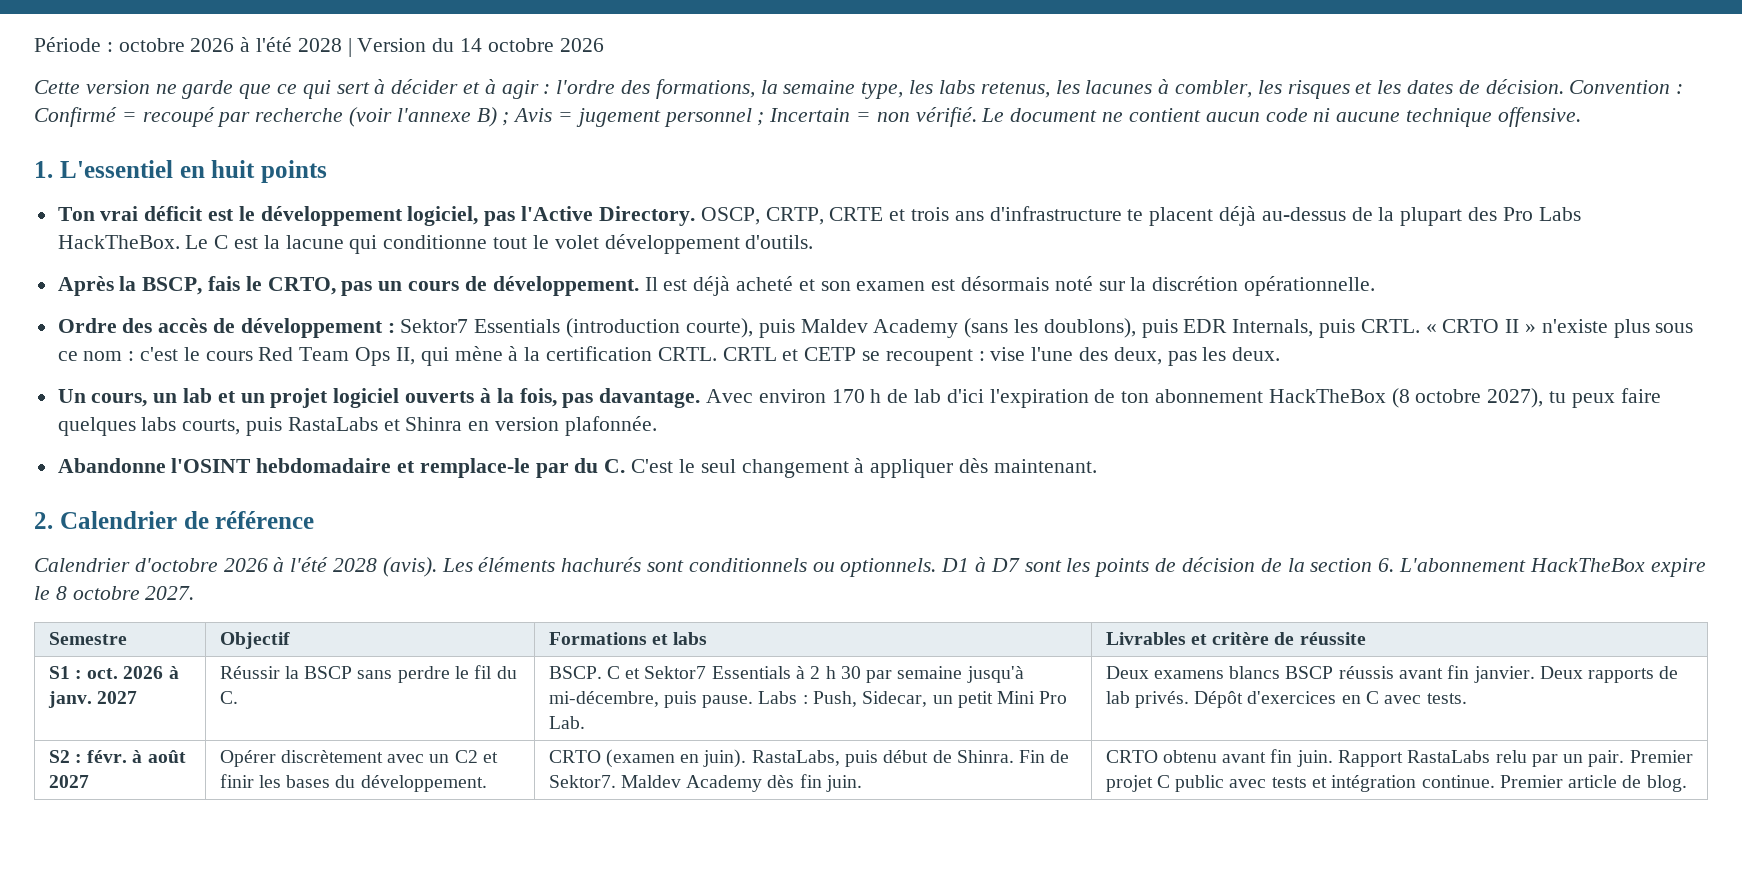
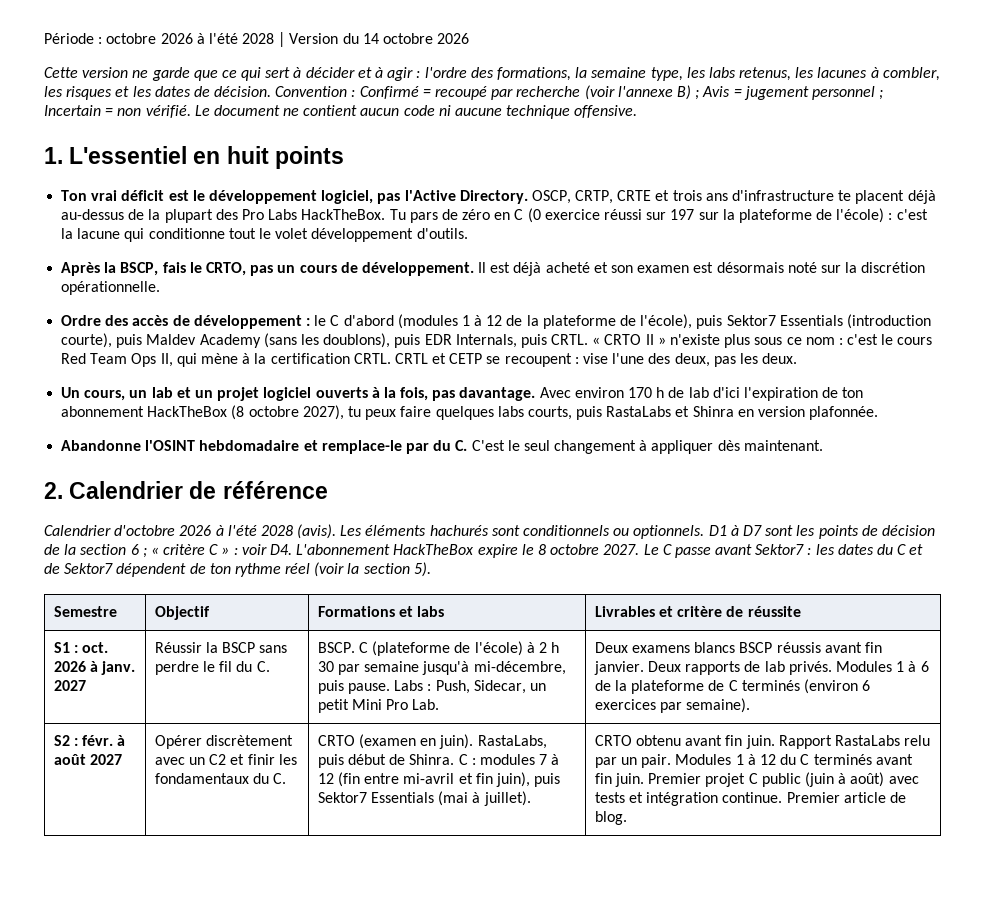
- Le C est la lacune qui conditionne tout le volet développement d'outils.
+ Tu pars de zéro en C (0 exercice réussi sur 197 sur la plateforme de l'école) : c'est la lacune qui conditionne tout le volet développement d'outils.
- Ordre des accès de développement : Sektor7 Essentials (introduction courte), puis Maldev Academy (sans les doublons), puis EDR Internals, puis CRTL.
+ Ordre des accès de développement : le C d'abord (modules 1 à 12 de la plateforme de l'école), puis Sektor7 Essentials (introduction courte), puis Maldev Academy (sans les doublons), puis EDR Internals, puis CRTL.
- D1 à D7 sont les points de décision de la section 6. L'abonnement HackTheBox expire le 8 octobre 2027.
+ D1 à D7 sont les points de décision de la section 6 ; « critère C » : voir D4. L'abonnement HackTheBox expire le 8 octobre 2027. Le C passe avant Sektor7 : les dates du C et de Sektor7 dépendent de ton rythme réel (voir la section 5).
- C et Sektor7 Essentials à 2 h 30 par semaine jusqu'à mi-décembre, puis pause.
+ C (plateforme de l'école) à 2 h 30 par semaine jusqu'à mi-décembre, puis pause.
- Dépôt d'exercices en C avec tests.
+ Modules 1 à 6 de la plateforme de C terminés (environ 6 exercices par semaine).
- Opérer discrètement avec un C2 et finir les bases du développement.
+ Opérer discrètement avec un C2 et finir les fondamentaux du C.
- Fin de Sektor7. Maldev Academy dès fin juin.
+ C : modules 7 à 12 (fin entre mi-avril et fin juin), puis Sektor7 Essentials (mai à juillet).
+ Modules 1 à 12 du C terminés avant fin juin.
- Premier projet C public avec tests et intégration continue.
+ Premier projet C public (juin à août) avec tests et intégration continue.

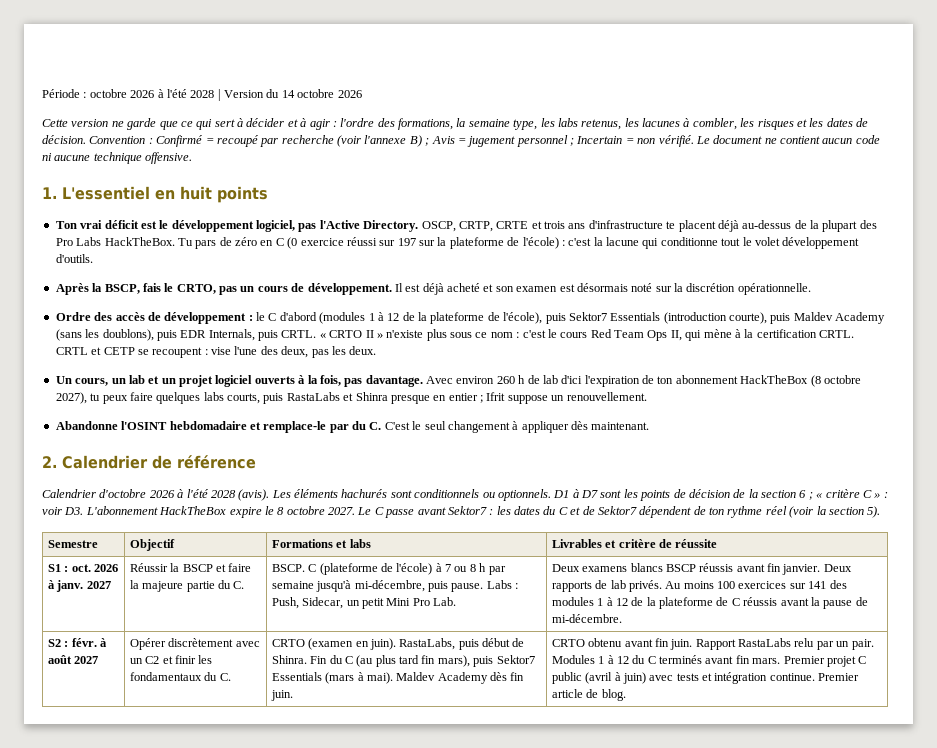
- Avec environ 170 h de lab d'ici l'expiration de ton abonnement HackTheBox (8 octobre 2027), tu peux faire quelques labs courts, puis RastaLabs et Shinra en version plafonnée.
+ Avec environ 260 h de lab d'ici l'expiration de ton abonnement HackTheBox (8 octobre 2027), tu peux faire quelques labs courts, puis RastaLabs et Shinra presque en entier ; Ifrit suppose un renouvellement.
- D1 à D7 sont les points de décision de la section 6 ; « critère C » : voir D4. L'abonnement HackTheBox expire le 8 octobre 2027.
+ D1 à D7 sont les points de décision de la section 6 ; « critère C » : voir D3. L'abonnement HackTheBox expire le 8 octobre 2027.
- Réussir la BSCP sans perdre le fil du C.
+ Réussir la BSCP et faire la majeure partie du C.
- C (plateforme de l'école) à 2 h 30 par semaine jusqu'à mi-décembre, puis pause.
+ C (plateforme de l'école) à 7 ou 8 h par semaine jusqu'à mi-décembre, puis pause.
- Modules 1 à 6 de la plateforme de C terminés (environ 6 exercices par semaine).
+ Au moins 100 exercices sur 141 des modules 1 à 12 de la plateforme de C réussis avant la pause de mi-décembre.
- C : modules 7 à 12 (fin entre mi-avril et fin juin), puis Sektor7 Essentials (mai à juillet).
+ Fin du C (au plus tard fin mars), puis Sektor7 Essentials (mars à mai). Maldev Academy dès fin juin.
- Modules 1 à 12 du C terminés avant fin juin.
+ Modules 1 à 12 du C terminés avant fin mars.
- Premier projet C public (juin à août) avec tests et intégration continue.
+ Premier projet C public (avril à juin) avec tests et intégration continue.

